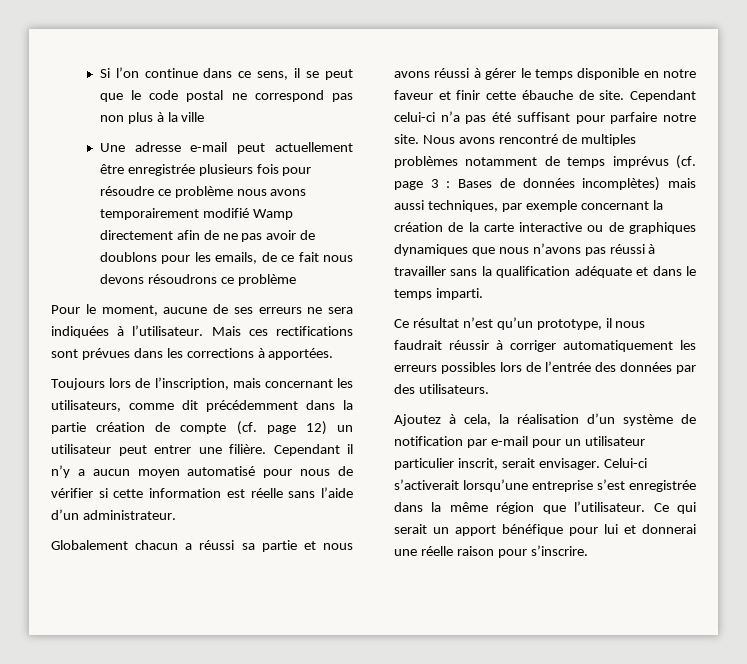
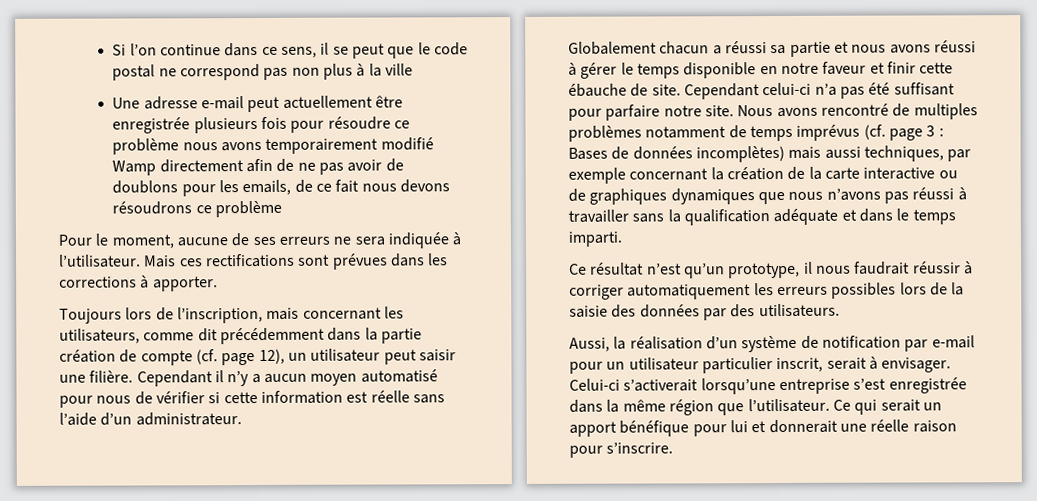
- Pour le moment, aucune de ses erreurs ne sera indiquées à l’utilisateur.
+ Pour le moment, aucune de ses erreurs ne sera indiquée à l’utilisateur.
- Mais ces rectifications sont prévues dans les corrections à apportées.
+ Mais ces rectifications sont prévues dans les corrections à apporter.
- Toujours lors de l’inscription, mais concernant les utilisateurs, comme dit précédemment dans la partie création de compte (cf. page 12) un utilisateur peut entrer une filière.
+ Toujours lors de l’inscription, mais concernant les utilisateurs, comme dit précédemment dans la partie création de compte (cf. page 12), un utilisateur peut saisir une filière.
- Ce résultat n’est qu’un prototype, il nous faudrait réussir à corriger automatiquement les erreurs possibles lors de l’entrée des données par des utilisateurs.
+ Ce résultat n’est qu’un prototype, il nous faudrait réussir à corriger automatiquement les erreurs possibles lors de la saisie des données par des utilisateurs.
- Ajoutez à cela, la réalisation d’un système de notification par e-mail pour un utilisateur particulier inscrit, serait envisager.
+ Aussi, la réalisation d’un système de notification par e-mail pour un utilisateur particulier inscrit, serait à envisager.
- Ce qui serait un apport bénéfique pour lui et donnerai une réelle raison pour s’inscrire.
+ Ce qui serait un apport bénéfique pour lui et donnerait une réelle raison pour s’inscrire.

